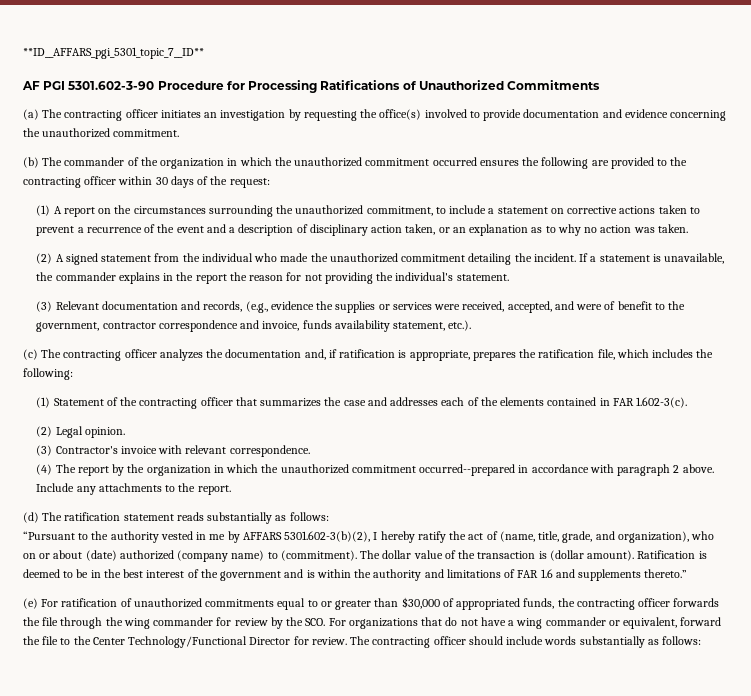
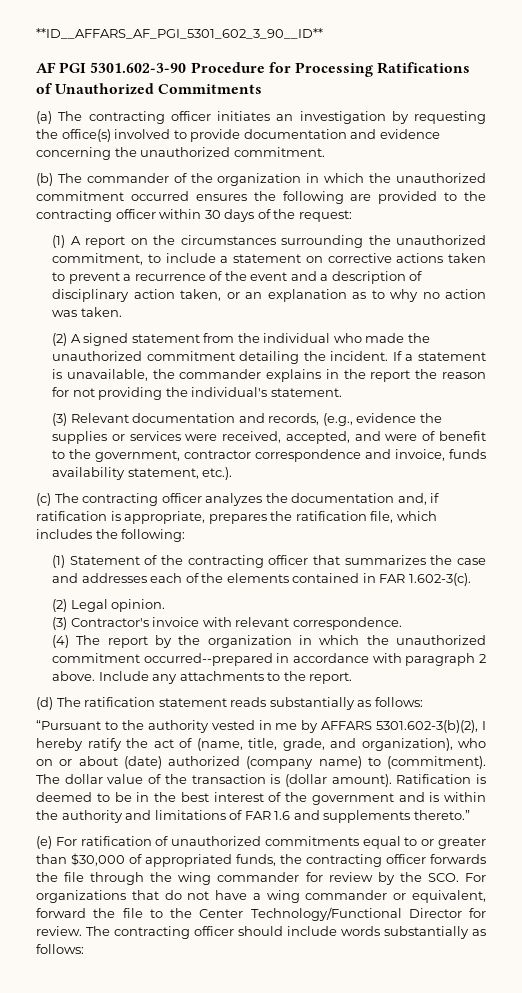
- **ID__AFFARS_pgi_5301_topic_7__ID**
+ **ID__AFFARS_AF_PGI_5301_602_3_90__ID**

